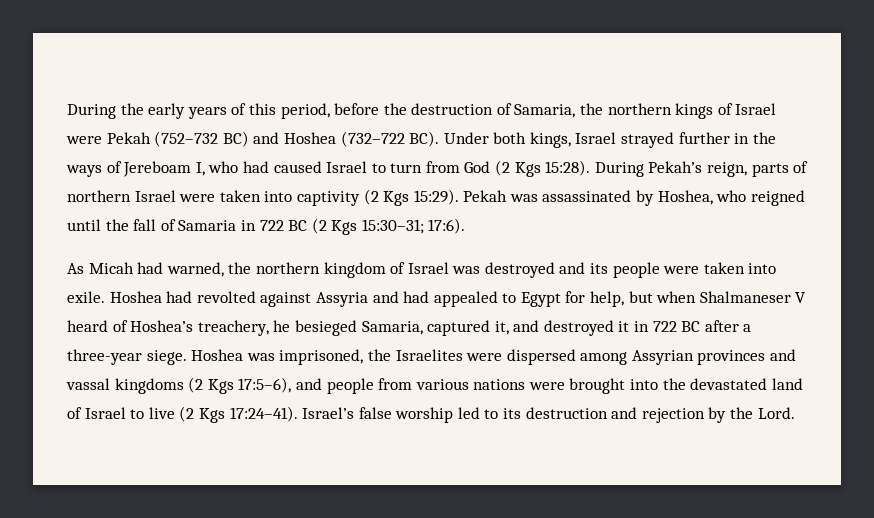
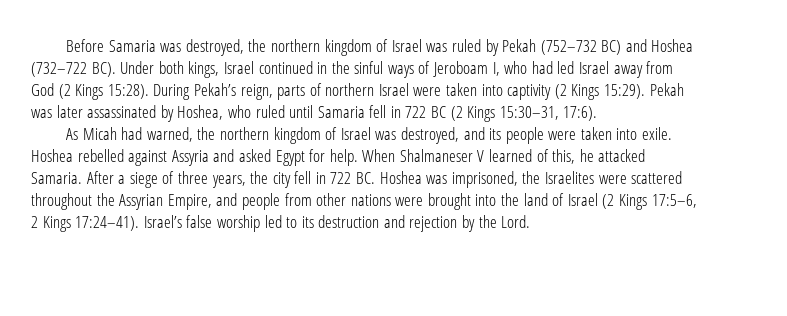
- During the early years of this period, before the destruction of Samaria, the northern kings of Israel were Pekah (752–732 BC) and Hoshea (732–722 BC). Under both kings, Israel strayed further in the ways of Jereboam I, who had caused Israel to turn from God (2 Kgs 15:28).
+ Before Samaria was destroyed, the northern kingdom of Israel was ruled by Pekah (752–732 BC) and Hoshea (732–722 BC). Under both kings, Israel continued in the sinful ways of Jeroboam I, who had led Israel away from God (2 Kings 15:28).
- During Pekah’s reign, parts of northern Israel were taken into captivity (2 Kgs 15:29).
+ During Pekah’s reign, parts of northern Israel were taken into captivity (2 Kings 15:29).
- Pekah was assassinated by Hoshea, who reigned until the fall of Samaria in 722 BC (2 Kgs 15:30–31; 17:6).
+ Pekah was later assassinated by Hoshea, who ruled until Samaria fell in 722 BC (2 Kings 15:30–31, 17:6).
- As Micah had warned, the northern kingdom of Israel was destroyed and its people were taken into exile.
+ As Micah had warned, the northern kingdom of Israel was destroyed, and its people were taken into exile.
- Hoshea had revolted against Assyria and had appealed to Egypt for help, but when Shalmaneser V heard of Hoshea’s treachery, he besieged Samaria, captured it, and destroyed it in 722 BC after a three-year siege. Hoshea was imprisoned, the Israelites were dispersed among Assyrian provinces and vassal kingdoms (2 Kgs 17:5–6), and people from various nations were brought into the devastated land of Israel to live (2 Kgs 17:24–41).
+ Hoshea rebelled against Assyria and asked Egypt for help. When Shalmaneser V learned of this, he attacked Samaria. After a siege of three years, the city fell in 722 BC. Hoshea was imprisoned, the Israelites were scattered throughout the Assyrian Empire, and people from other nations were brought into the land of Israel (2 Kings 17:5–6, 2 Kings 17:24–41).

